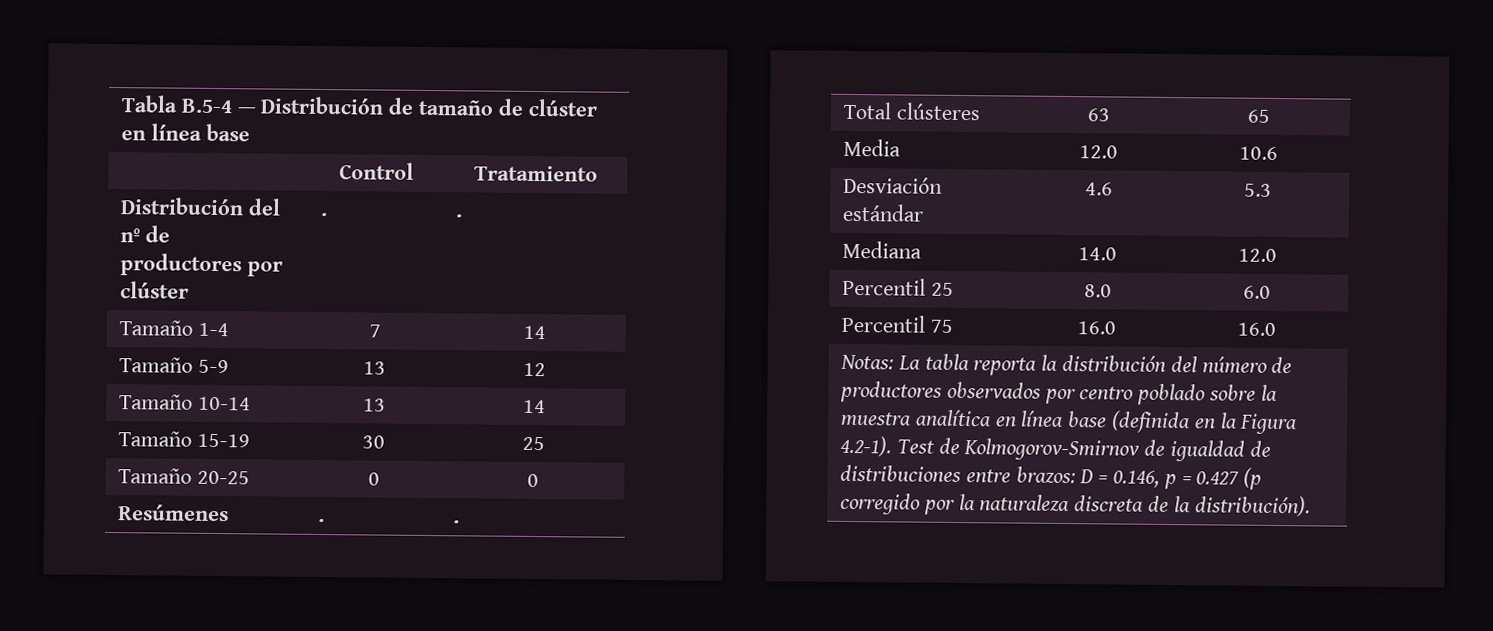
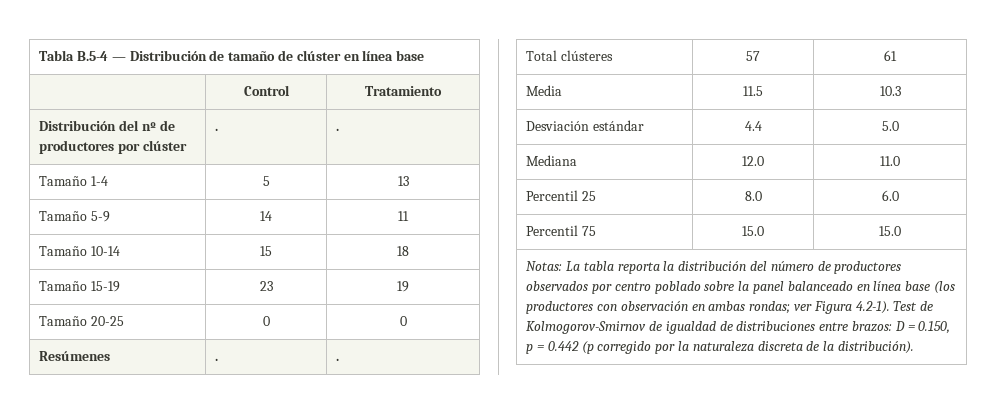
- Tamaño 1-4 | 7 | 14
+ Tamaño 1-4 | 5 | 13
- Tamaño 5-9 | 13 | 12
+ Tamaño 5-9 | 14 | 11
- Tamaño 10-14 | 13 | 14
+ Tamaño 10-14 | 15 | 18
- Tamaño 15-19 | 30 | 25
+ Tamaño 15-19 | 23 | 19
- Total clústeres | 63 | 65
+ Total clústeres | 57 | 61
- Media | 12.0 | 10.6
+ Media | 11.5 | 10.3
- Desviación estándar | 4.6 | 5.3
+ Desviación estándar | 4.4 | 5.0
- Mediana | 14.0 | 12.0
+ Mediana | 12.0 | 11.0
- Percentil 75 | 16.0 | 16.0
+ Percentil 75 | 15.0 | 15.0
- Notas: La tabla reporta la distribución del número de productores observados por centro poblado sobre la muestra analítica en línea base (definida en la Figura 4.2-1). Test de Kolmogorov-Smirnov de igualdad de distribuciones entre brazos: D = 0.146, p = 0.427 (p corregido por la naturaleza discreta de la distribución).
+ Notas: La tabla reporta la distribución del número de productores observados por centro poblado sobre la panel balanceado en línea base (los productores con observación en ambas rondas; ver Figura 4.2-1). Test de Kolmogorov-Smirnov de igualdad de distribuciones entre brazos: D = 0.150, p = 0.442 (p corregido por la naturaleza discreta de la distribución).

